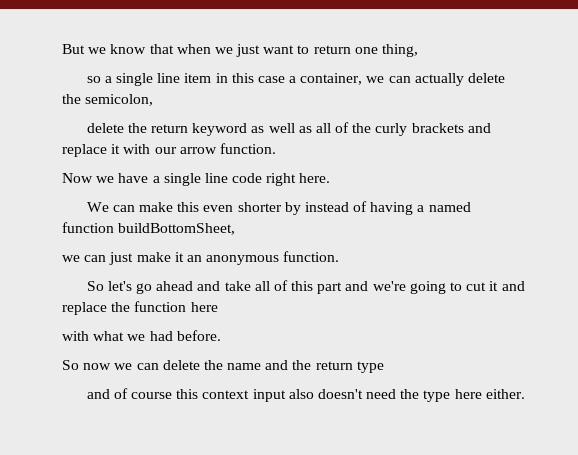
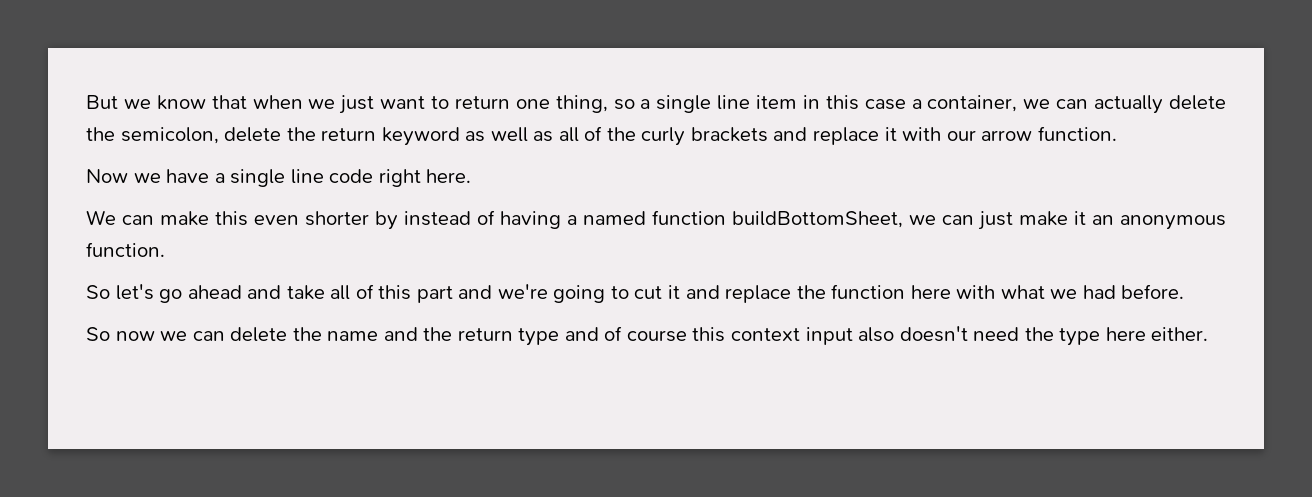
- But we know that when we just want to return one thing,
- so a single line item in this case a container, we can actually delete the semicolon,
- delete the return keyword as well as all of the curly brackets and replace it with our arrow function.
+ But we know that when we just want to return one thing, so a single line item in this case a container, we can actually delete the semicolon, delete the return keyword as well as all of the curly brackets and replace it with our arrow function.
- We can make this even shorter by instead of having a named function buildBottomSheet,
- we can just make it an anonymous function.
+ We can make this even shorter by instead of having a named function buildBottomSheet, we can just make it an anonymous function.
- So let's go ahead and take all of this part and we're going to cut it and replace the function here
- with what we had before.
+ So let's go ahead and take all of this part and we're going to cut it and replace the function here with what we had before.
- So now we can delete the name and the return type
- and of course this context input also doesn't need the type here either.
+ So now we can delete the name and the return type and of course this context input also doesn't need the type here either.

